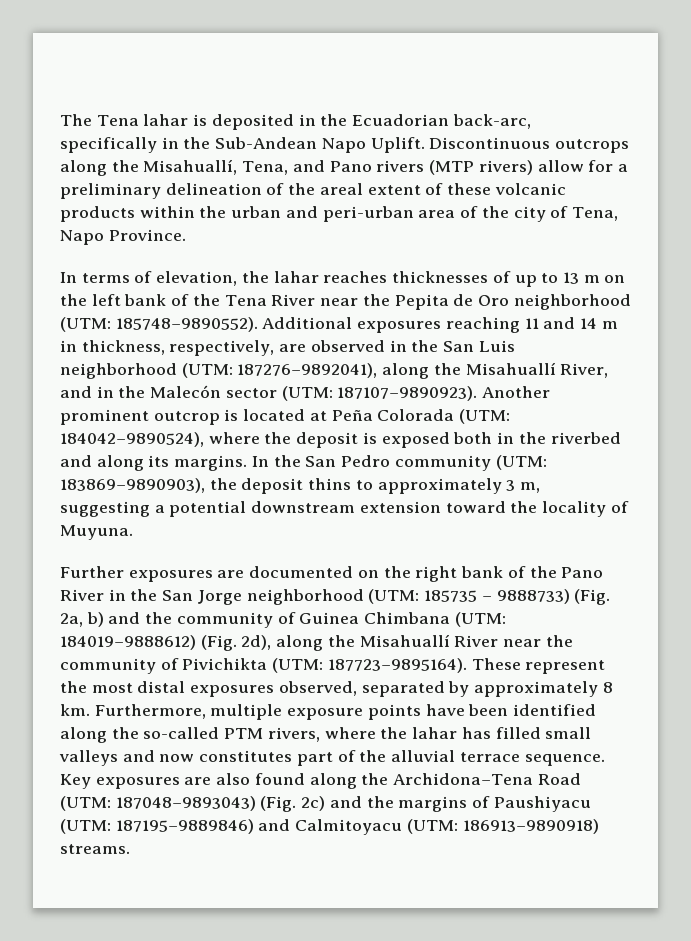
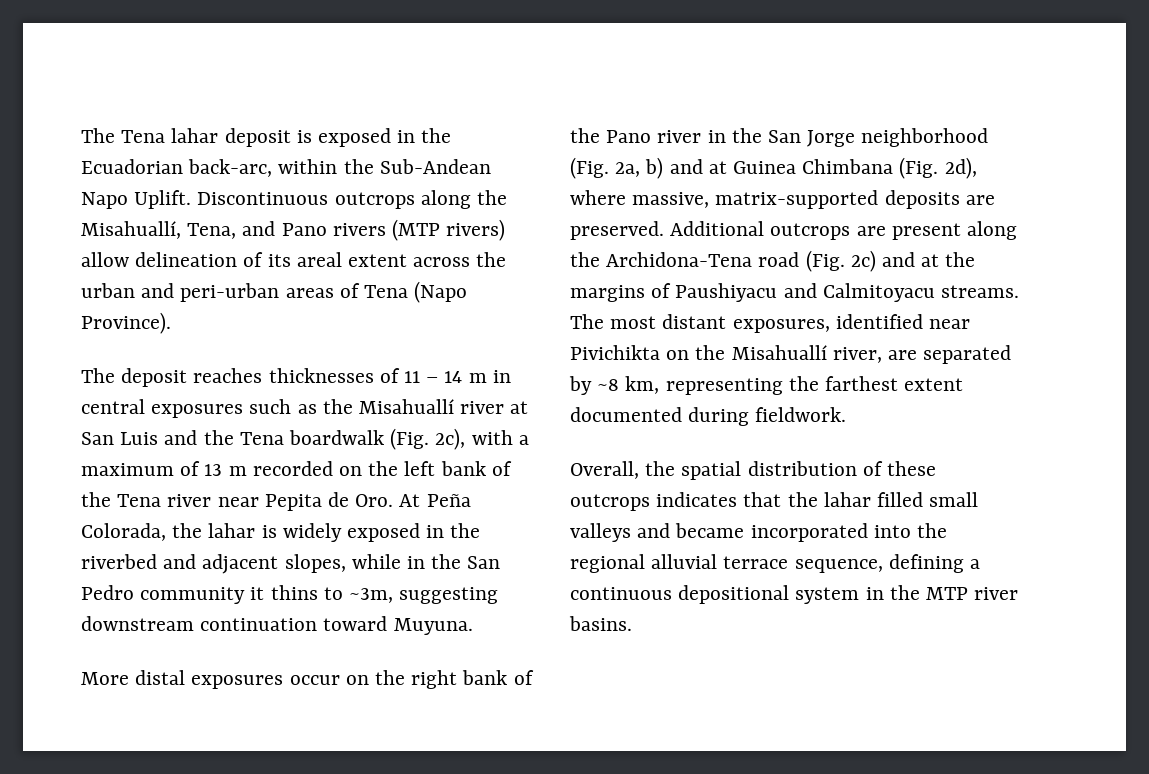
- The Tena lahar is deposited in the Ecuadorian back-arc, specifically in the Sub-Andean Napo Uplift.
+ The Tena lahar deposit is exposed in the Ecuadorian back-arc, within the Sub-Andean Napo Uplift.
- Discontinuous outcrops along the Misahuallí, Tena, and Pano rivers (MTP rivers) allow for a preliminary delineation of the areal extent of these volcanic products within the urban and peri-urban area of the city of Tena, Napo Province.
- In terms of elevation, the lahar reaches thicknesses of up to 13 m on the left bank of the Tena River near the Pepita de Oro neighborhood (UTM: 185748–9890552). Additional exposures reaching 11 and 14 m in thickness, respectively, are observed in the San Luis neighborhood (UTM: 187276–9892041), along the Misahuallí River, and in the Malecón sector (UTM: 187107–9890923). Another prominent outcrop is located at Peña Colorada (UTM: 184042–9890524), where the deposit is exposed both in the riverbed and along its margins. In the San Pedro community (UTM: 183869–9890903), the deposit thins to approximately 3 m, suggesting a potential downstream extension toward the locality of Muyuna.
- Further exposures are documented on the right bank of the Pano River in the San Jorge neighborhood (UTM: 185735 – 9888733) (Fig. 2a, b) and the community of Guinea Chimbana (UTM: 184019–9888612) (Fig. 2d), along the Misahuallí River near the community of Pivichikta (UTM: 187723–9895164). These represent the most distal exposures observed, separated by approximately 8 km. Furthermore, multiple exposure points have been identified along the so-called PTM rivers, where the lahar has filled small valleys and now constitutes part of the alluvial terrace sequence. Key exposures are also found along the Archidona–Tena Road (UTM: 187048–9893043) (Fig. 2c) and the margins of Paushiyacu (UTM: 187195–9889846) and Calmitoyacu (UTM: 186913–9890918) streams.
+ Discontinuous outcrops along the Misahuallí, Tena, and Pano rivers (MTP rivers) allow delineation of its areal extent across the urban and peri-urban areas of Tena (Napo Province).
+ The deposit reaches thicknesses of 11 – 14 m in central exposures such as the Misahuallí river at San Luis and the Tena boardwalk (Fig. 2c), with a maximum of 13 m recorded on the left bank of the Tena river near Pepita de Oro. At Peña Colorada, the lahar is widely exposed in the riverbed and adjacent slopes, while in the San Pedro community it thins to ~3m, suggesting downstream continuation toward Muyuna.
+ More distal exposures occur on the right bank of the Pano river in the San Jorge neighborhood (Fig. 2a, b) and at Guinea Chimbana (Fig. 2d), where massive, matrix-supported deposits are preserved. Additional outcrops are present along the Archidona-Tena road (Fig. 2c) and at the margins of Paushiyacu and Calmitoyacu streams. The most distant exposures, identified near Pivichikta on the Misahuallí river, are separated by ~8 km, representing the farthest extent documented during fieldwork.
+ Overall, the spatial distribution of these outcrops indicates that the lahar filled small valleys and became incorporated into the regional alluvial terrace sequence, defining a continuous depositional system in the MTP river basins.

